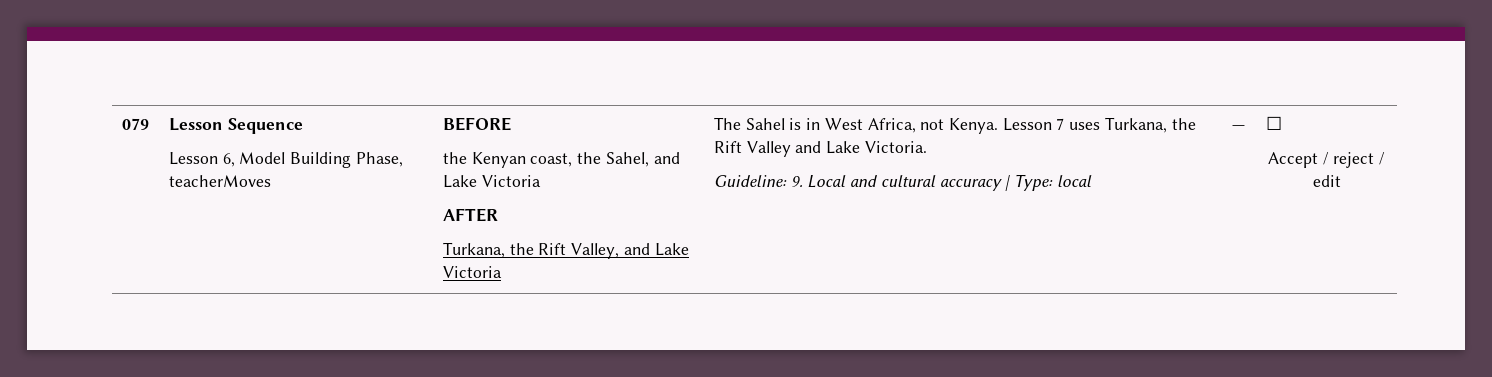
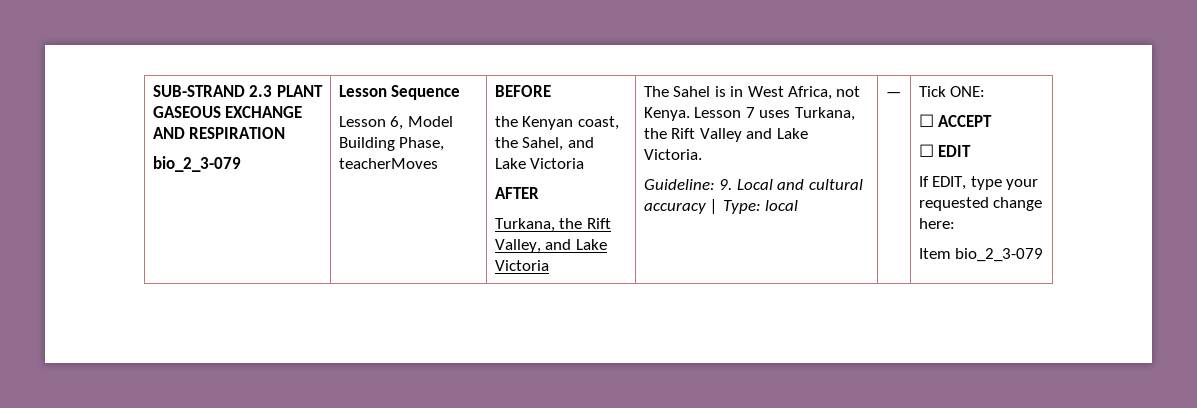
- 079
+ SUB-STRAND 2.3 PLANT GASEOUS EXCHANGE AND RESPIRATION
+ bio_2_3-079
- ☐
- Accept / reject / edit
+ Tick ONE:
+ ☐ ACCEPT
+ ☐ EDIT
+ If EDIT, type your requested change here:
+ Item bio_2_3-079

